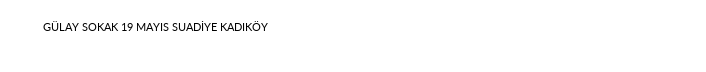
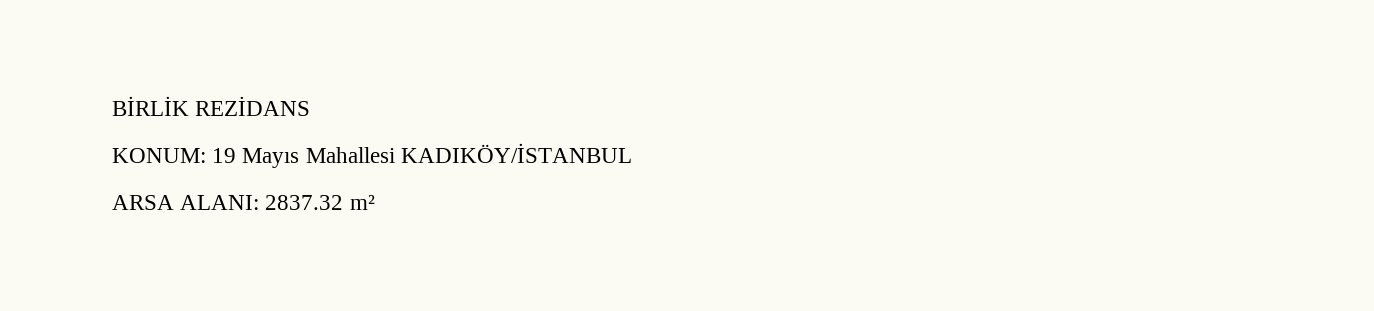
- GÜLAY SOKAK 19 MAYIS SUADİYE KADIKÖY
+ BİRLİK REZİDANS
+ KONUM: 19 Mayıs Mahallesi KADIKÖY/İSTANBUL
+ ARSA ALANI: 2837.32 m²

